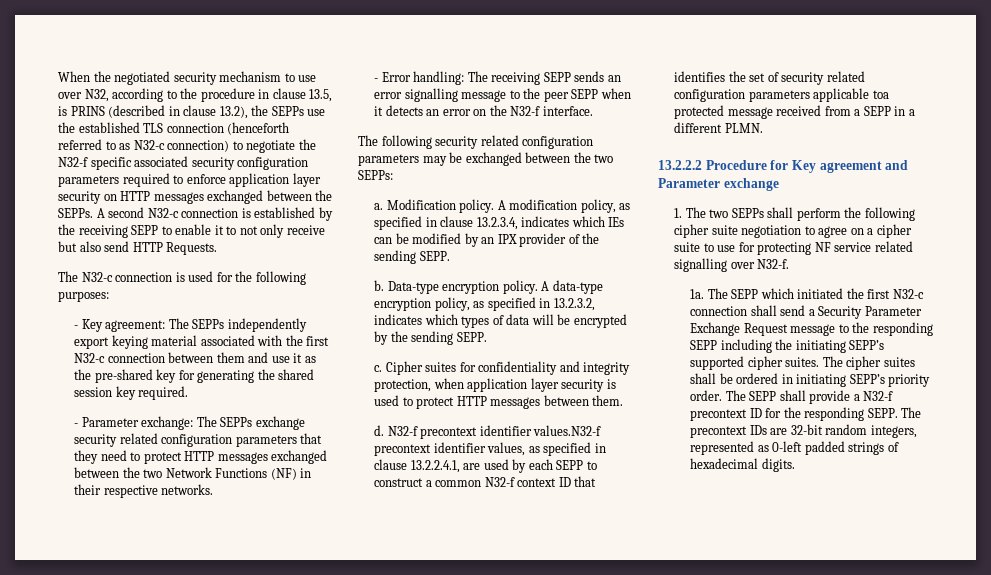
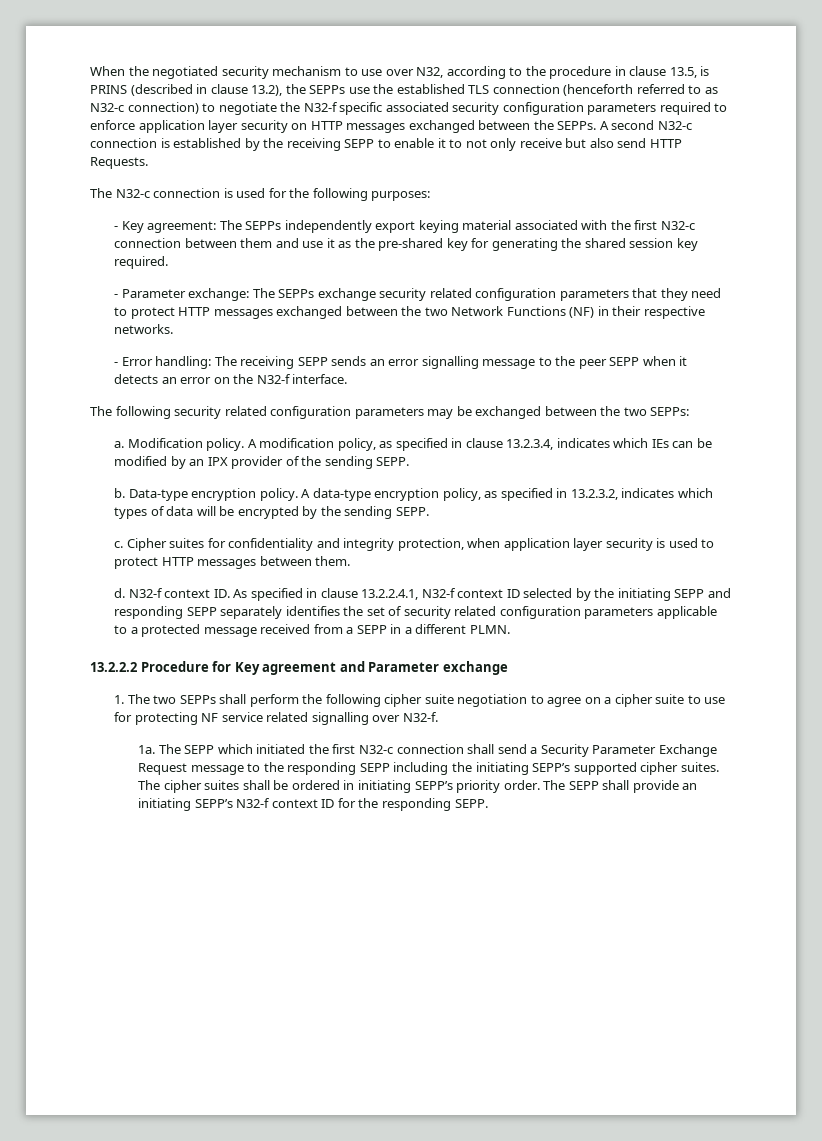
- N32-f precontext identifier values.N32-f precontext identifier values, as specified in clause 13.2.2.4.1, are used by each SEPP to construct a common N32-f context ID that identifies the set of security related configuration parameters applicable toa protected message received from a SEPP in a different PLMN.
+ N32-f context ID. As specified in clause 13.2.2.4.1, N32-f context ID selected by the initiating SEPP and responding SEPP separately identifies the set of security related configuration parameters applicable to a protected message received from a SEPP in a different PLMN.
- The SEPP shall provide a N32-f precontext ID for the responding SEPP. The precontext IDs are 32-bit random integers, represented as 0-left padded strings of hexadecimal digits.
+ The SEPP shall provide an initiating SEPP’s N32-f context ID for the responding SEPP.

